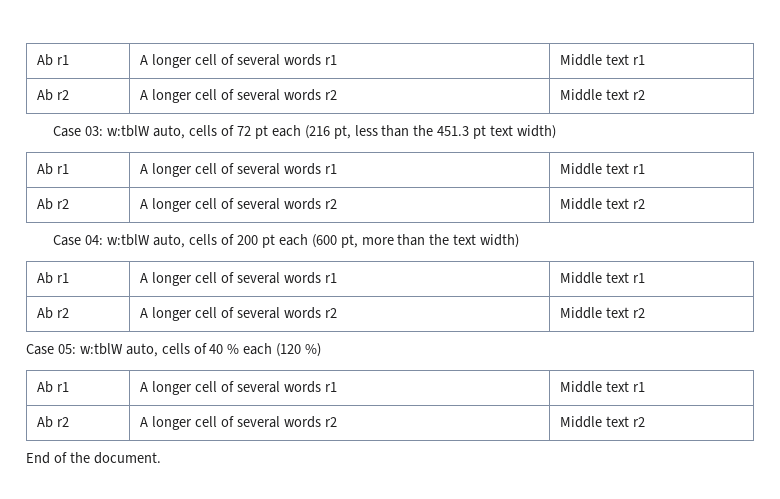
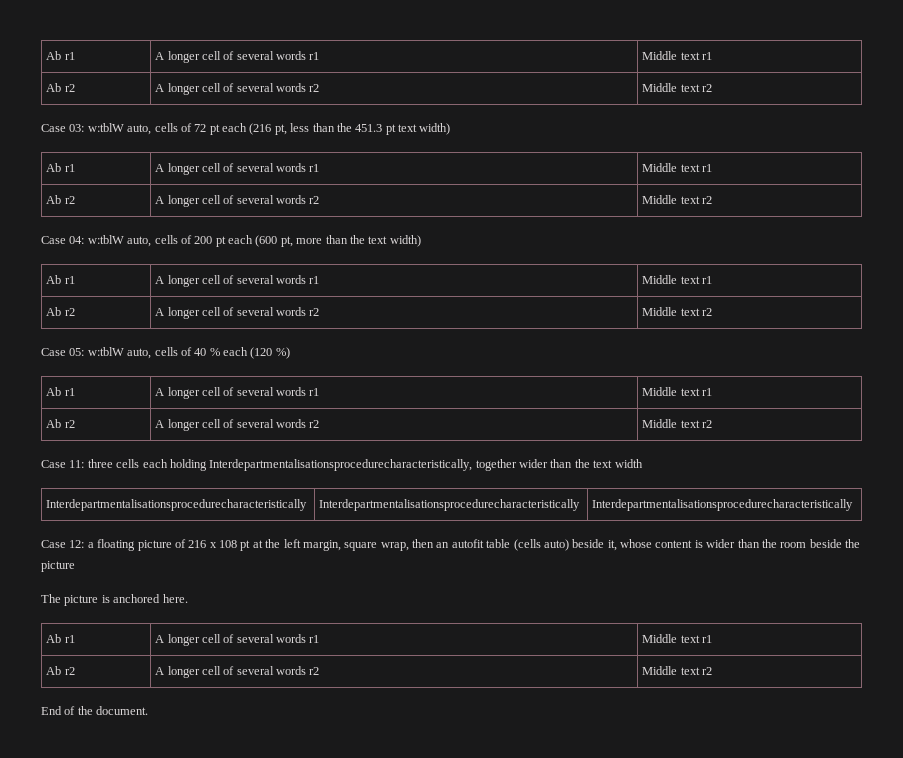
+ Case 11: three cells each holding Interdepartmentalisationsprocedurecharacteristically, together wider than the text width
+ Interdepartmentalisationsprocedurecharacteristically | Interdepartmentalisationsprocedurecharacteristically | Interdepartmentalisationsprocedurecharacteristically
+ Case 12: a floating picture of 216 x 108 pt at the left margin, square wrap, then an autofit table (cells auto) beside it, whose content is wider than the room beside the picture
+ The picture is anchored here.
+ Ab r1 | A longer cell of several words r1 | Middle text r1
+ Ab r2 | A longer cell of several words r2 | Middle text r2

